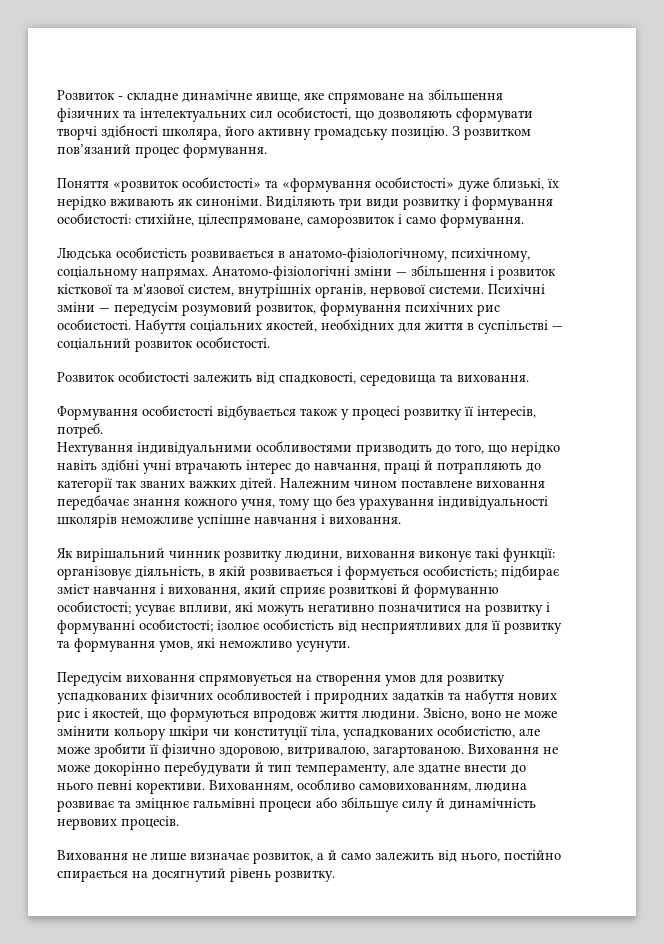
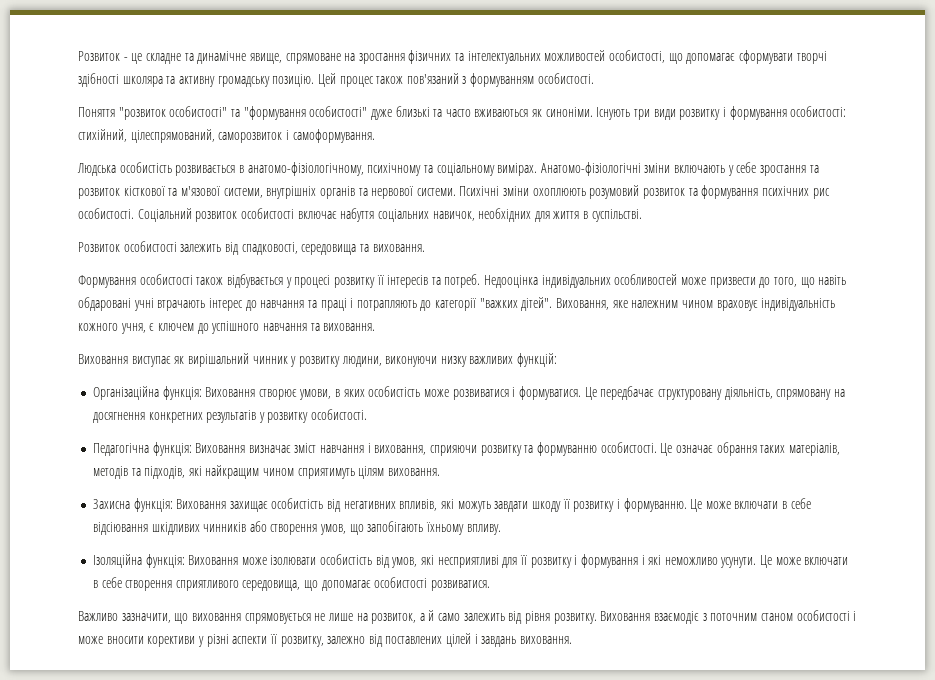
- Розвиток - складне динамічне явище, яке спрямоване на збільшення фізичних та інтелектуальних сил особистості, що дозволяють сформувати творчі здібності школяра, його активну громадську позицію.
+ Розвиток - це складне та динамічне явище, спрямоване на зростання фізичних та інтелектуальних можливостей особистості, що допомагає сформувати творчі здібності школяра та активну громадську позицію.
- З розвитком пов’язаний процес формування.
- Поняття «розвиток особистості» та «формування особистості» дуже близькі, їх нерідко вживають як синоніми.
+ Цей процес також пов'язаний з формуванням особистості.
+ Поняття "розвиток особистості" та "формування особистості" дуже близькі та часто вживаються як синоніми.
- Виділяють три види розвитку і формування особистості: стихійне, цілеспрямоване, саморозвиток і само формування.
+ Існують три види розвитку і формування особистості: стихійний, цілеспрямований, саморозвиток і самоформування.
- Людська особистість розвивається в анатомо-фізіологічному, психічному, соціальному напрямах. Анатомо-фізіологічні зміни — збільшення і розвиток кісткової та м'язової систем, внутрішніх органів, нервової системи. Психічні зміни — передусім розумовий розвиток, формування психічних рис особистості. Набуття соціальних якостей, необхідних для життя в суспільстві — соціальний розвиток особистості.
+ Людська особистість розвивається в анатомо-фізіологічному, психічному та соціальному вимірах. Анатомо-фізіологічні зміни включають у себе зростання та розвиток кісткової та м'язової системи, внутрішніх органів та нервової системи. Психічні зміни охоплюють розумовий розвиток та формування психічних рис особистості. Соціальний розвиток особистості включає набуття соціальних навичок, необхідних для життя в суспільстві.
- Формування особистості відбувається також у процесі розвитку її інтересів, потреб.
- Нехтування індивідуальними особливостями призводить до того, що нерідко навіть здібні учні втрачають інтерес до навчання, праці й потрапляють до категорії так званих важких дітей. Належним чином поставлене виховання передбачає знання кожного учня, тому що без урахування індивідуальності школярів неможливе успішне навчання і виховання.
- Як вирішальний чинник розвитку людини, виховання виконує такі функції: організовує діяльність, в якій розвивається і формується особистість; підбирає зміст навчання і виховання, який сприяє розвиткові й формуванню особистості; усуває впливи, які можуть негативно позначитися на розвитку і формуванні особистості; ізолює особистість від несприятливих для її розвитку та формування умов, які неможливо усунути.
- Передусім виховання спрямовується на створення умов для розвитку успадкованих фізичних особливостей і природних задатків та набуття нових рис і якостей, що формуються впродовж життя людини. Звісно, воно не може змінити кольору шкіри чи конституції тіла, успадкованих особистістю, але може зробити її фізично здоровою, витривалою, загартованою. Виховання не може докорінно перебудувати й тип темпераменту, але здатне внести до нього певні корективи. Вихованням, особливо самовихованням, людина розвиває та зміцнює гальмівні процеси або збільшує силу й динамічність нервових процесів.
- Виховання не лише визначає розвиток, а й само залежить від нього, постійно спирається на досягнутий рівень розвитку.
+ Формування особистості також відбувається у процесі розвитку її інтересів та потреб. Недооцінка індивідуальних особливостей може призвести до того, що навіть обдаровані учні втрачають інтерес до навчання та праці і потрапляють до категорії "важких дітей". Виховання, яке належним чином враховує індивідуальність кожного учня, є ключем до успішного навчання та виховання.
+ Виховання виступає як вирішальний чинник у розвитку людини, виконуючи низку важливих функцій:
+ Організаційна функція: Виховання створює умови, в яких особистість може розвиватися і формуватися. Це передбачає структуровану діяльність, спрямовану на досягнення конкретних результатів у розвитку особистості.
+ Педагогічна функція: Виховання визначає зміст навчання і виховання, сприяючи розвитку та формуванню особистості. Це означає обрання таких матеріалів, методів та підходів, які найкращим чином сприятимуть цілям виховання.
+ Захисна функція: Виховання захищає особистість від негативних впливів, які можуть завдати шкоду її розвитку і формуванню. Це може включати в себе відсіювання шкідливих чинників або створення умов, що запобігають їхньому впливу.
+ Ізоляційна функція: Виховання може ізолювати особистість від умов, які несприятливі для її розвитку і формування і які неможливо усунути. Це може включати в себе створення сприятливого середовища, що допомагає особистості розвиватися.
+ Важливо зазначити, що виховання спрямовується не лише на розвиток, а й само залежить від рівня розвитку. Виховання взаємодіє з поточним станом особистості і може вносити корективи у різні аспекти її розвитку, залежно від поставлених цілей і завдань виховання.

